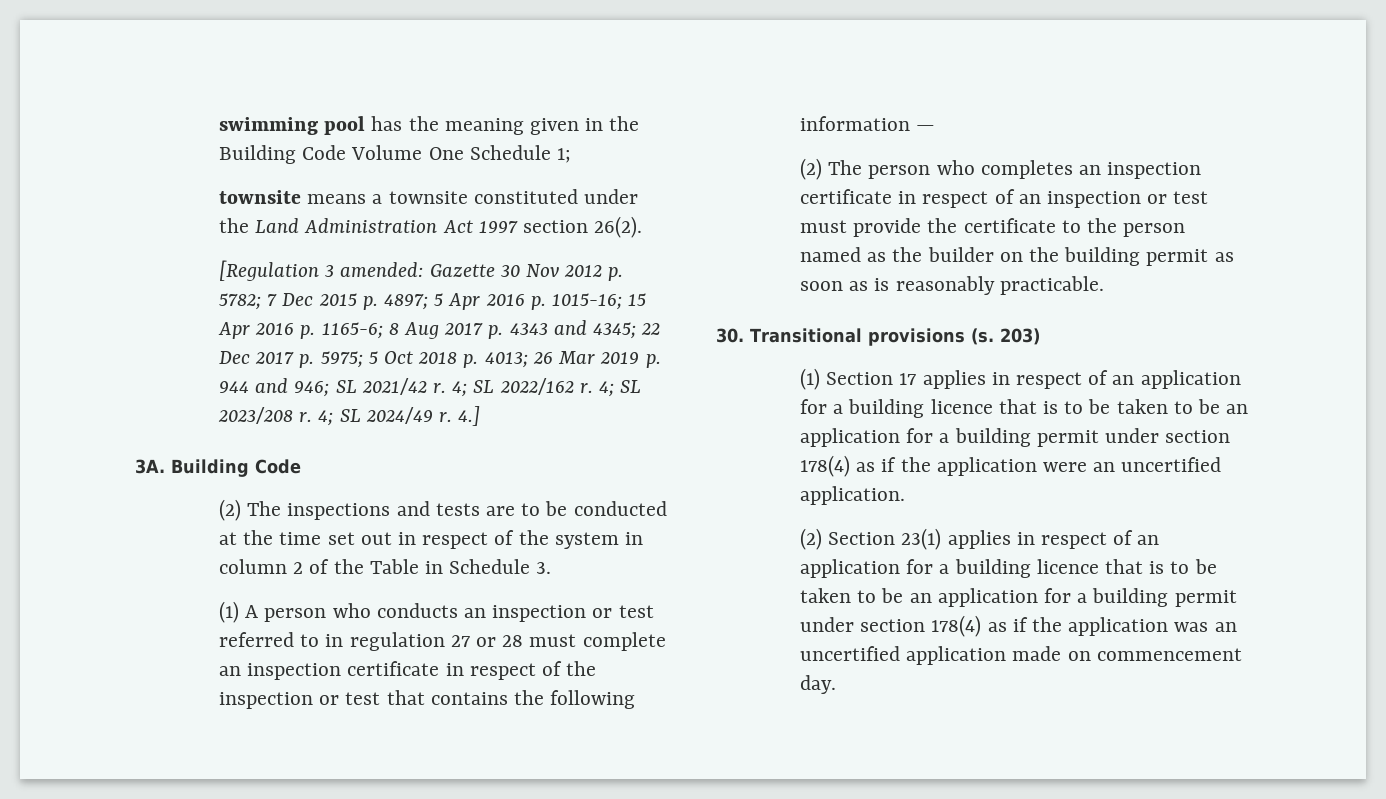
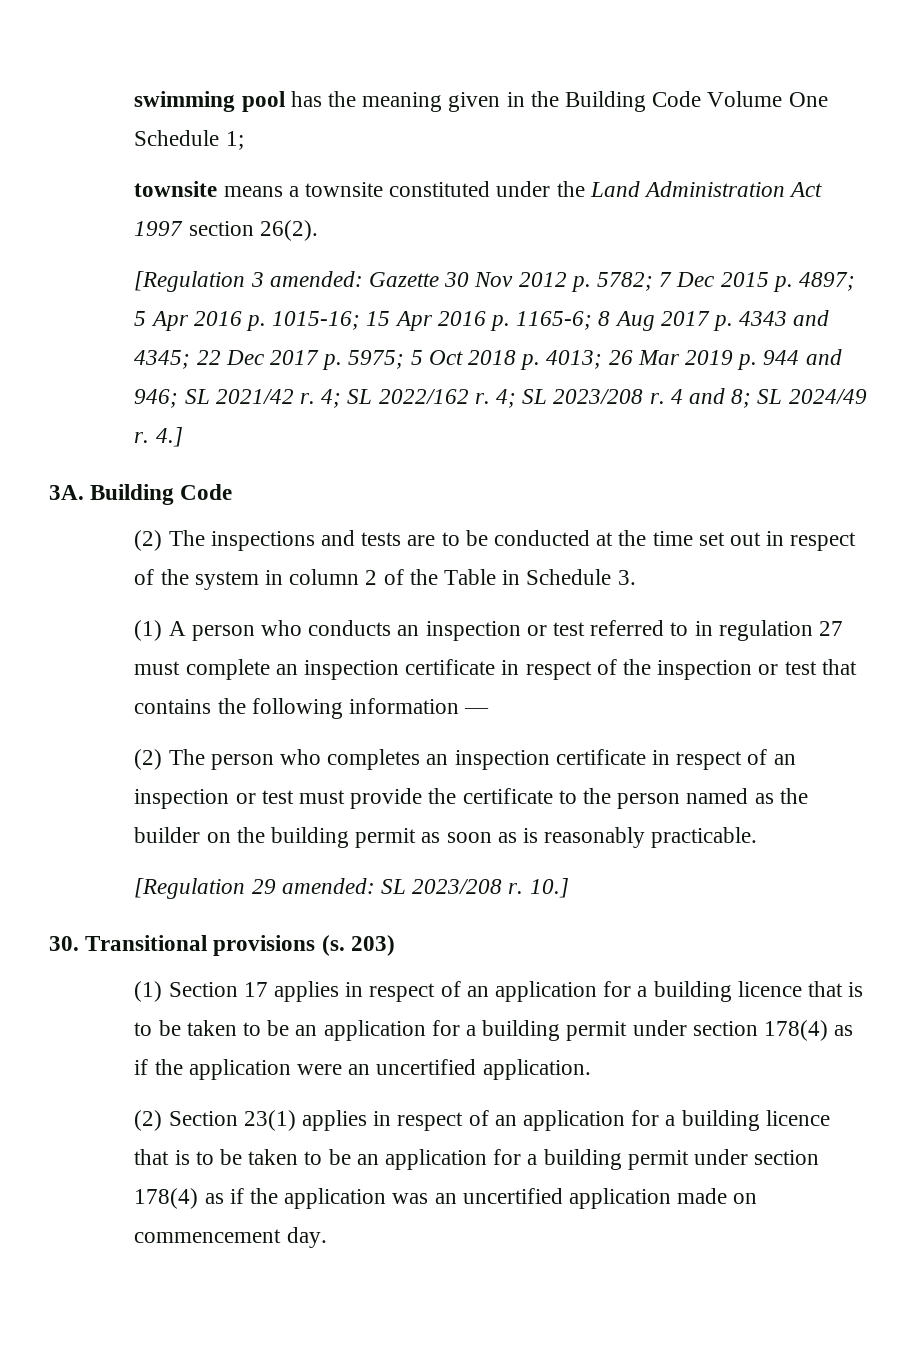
- 4; SL 2024/49 r.
+ 4 and 8; SL 2024/49 r.
- (1) A person who conducts an inspection or test referred to in regulation 27 or 28 must complete an inspection certificate in respect of the inspection or test that contains the following information —
+ (1) A person who conducts an inspection or test referred to in regulation 27 must complete an inspection certificate in respect of the inspection or test that contains the following information —
+ [Regulation 29 amended: SL 2023/208 r. 10.]

